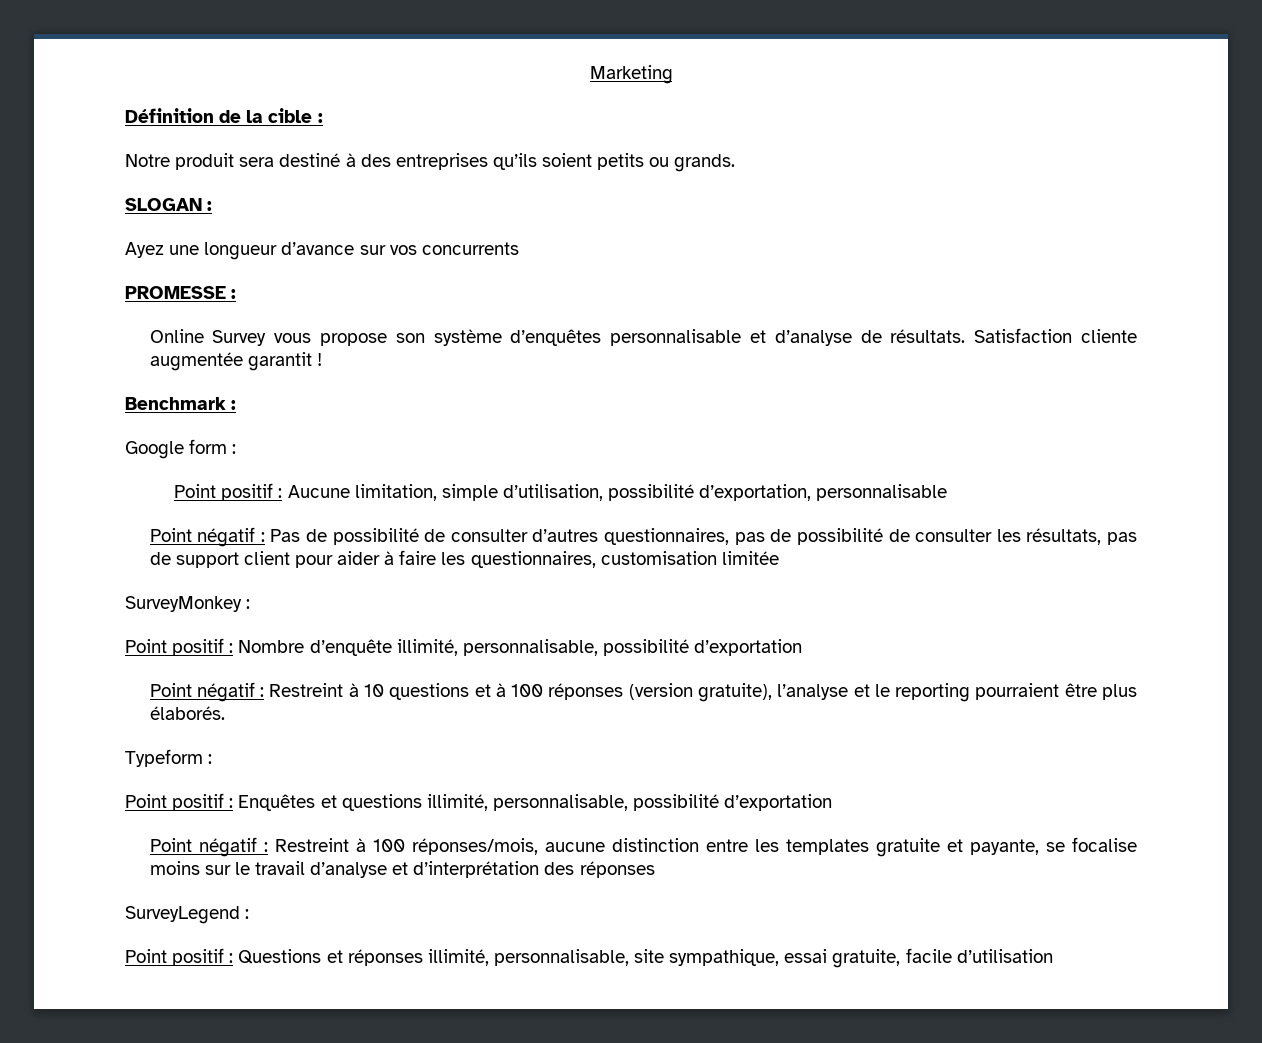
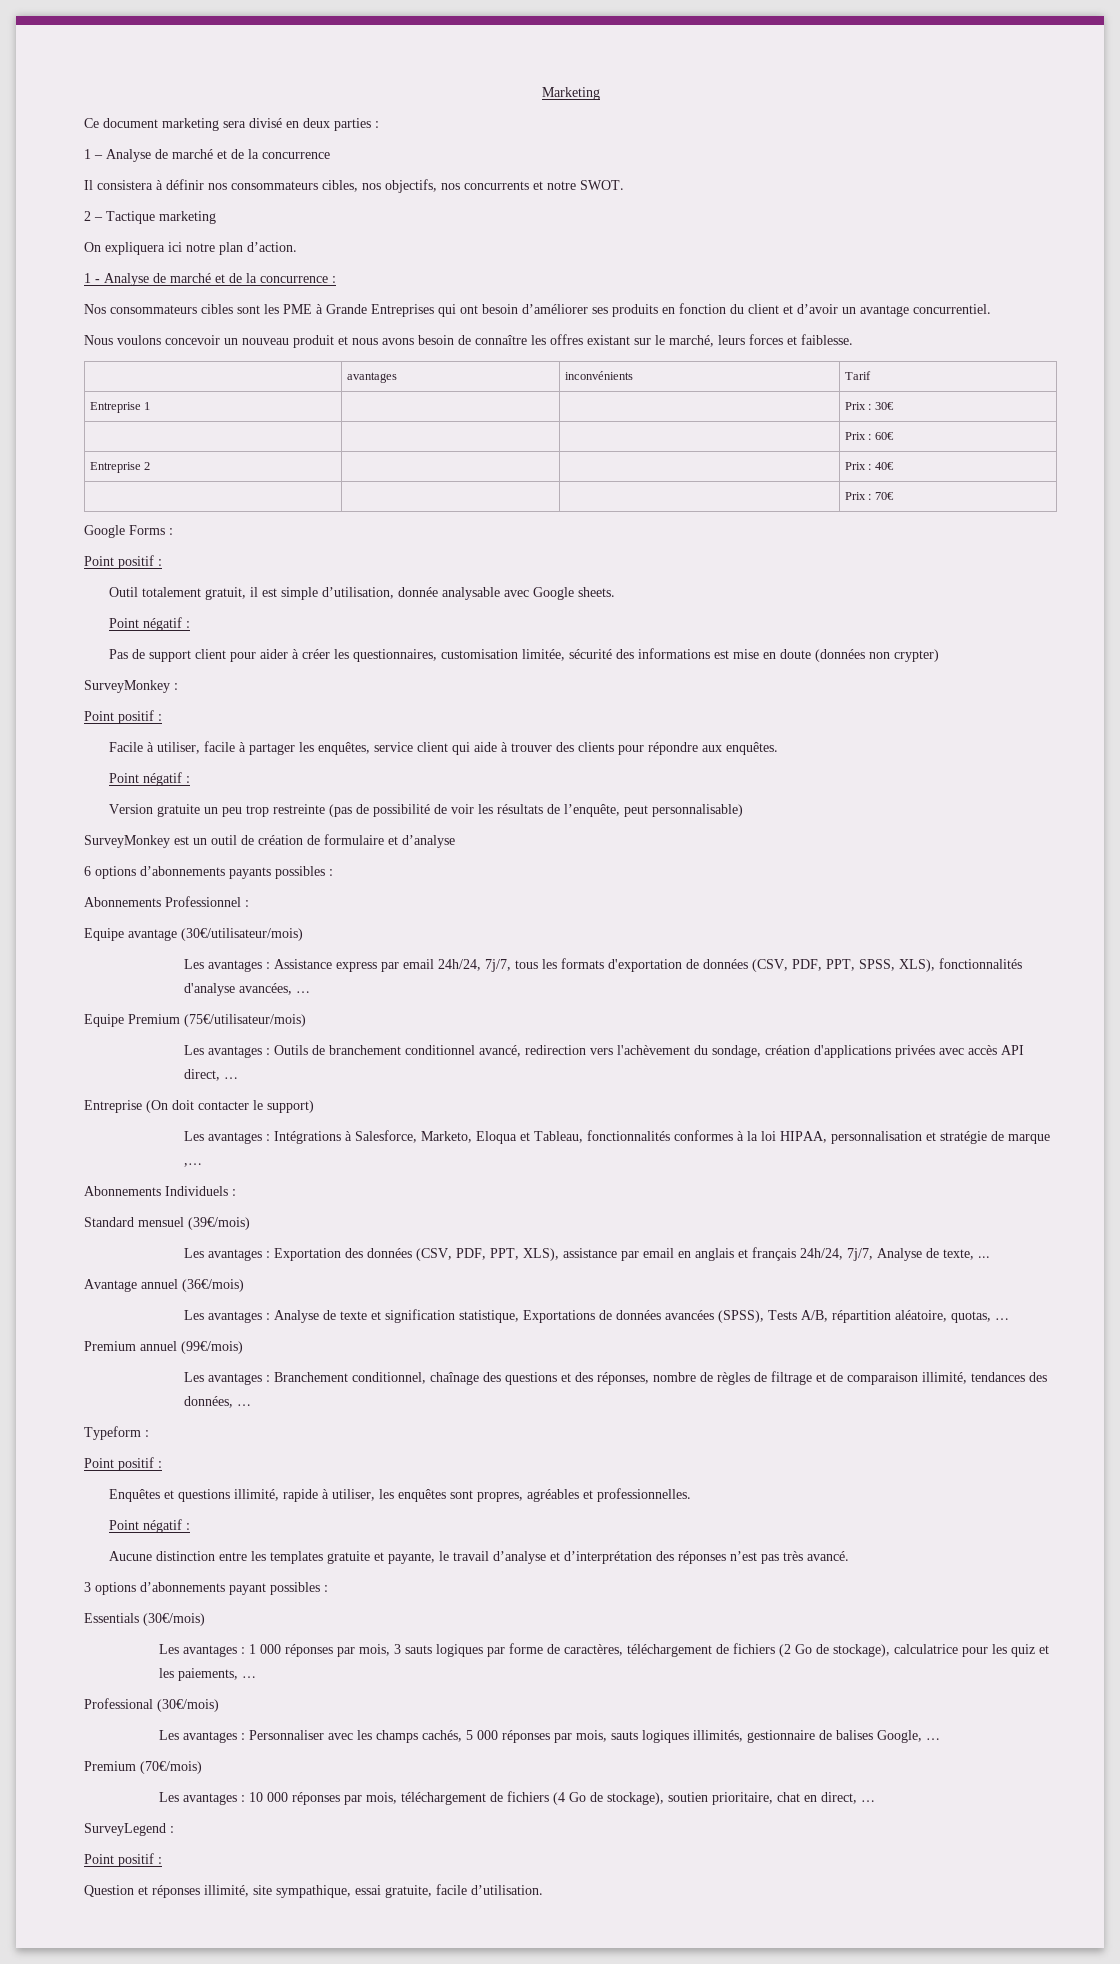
- Définition de la cible :
- Notre produit sera destiné à des entreprises qu’ils soient petits ou grands.
- SLOGAN :
- Ayez une longueur d’avance sur vos concurrents
- PROMESSE :
- Online Survey vous propose son système d’enquêtes personnalisable et d’analyse de résultats. Satisfaction cliente augmentée garantit !
- Benchmark :
- Google form :
- Point positif : Aucune limitation, simple d’utilisation, possibilité d’exportation, personnalisable
- Point négatif : Pas de possibilité de consulter d’autres questionnaires, pas de possibilité de consulter les résultats, pas de support client pour aider à faire les questionnaires, customisation limitée
+ Ce document marketing sera divisé en deux parties :
+ 1 – Analyse de marché et de la concurrence
+ Il consistera à définir nos consommateurs cibles, nos objectifs, nos concurrents et notre SWOT.
+ 2 – Tactique marketing
+ On expliquera ici notre plan d’action.
+ 1 - Analyse de marché et de la concurrence :
+ Nos consommateurs cibles sont les PME à Grande Entreprises qui ont besoin d’améliorer ses produits en fonction du client et d’avoir un avantage concurrentiel.
+ Nous voulons concevoir un nouveau produit et nous avons besoin de connaître les offres existant sur le marché, leurs forces et faiblesse.
+ | avantages | inconvénients | Tarif
+ Entreprise 1 | | | Prix : 30€
+ | | | Prix : 60€
+ Entreprise 2 | | | Prix : 40€
+ | | | Prix : 70€
+ Google Forms :
+ Point positif :
+ Outil totalement gratuit, il est simple d’utilisation, donnée analysable avec Google sheets.
+ Point négatif :
+ Pas de support client pour aider à créer les questionnaires, customisation limitée, sécurité des informations est mise en doute (données non crypter)
  SurveyMonkey :
- Point positif : Nombre d’enquête illimité, personnalisable, possibilité d’exportation
- Point négatif : Restreint à 10 questions et à 100 réponses (version gratuite), l’analyse et le reporting pourraient être plus élaborés.
+ Point positif :
+ Facile à utiliser, facile à partager les enquêtes, service client qui aide à trouver des clients pour répondre aux enquêtes.
+ Point négatif :
+ Version gratuite un peu trop restreinte (pas de possibilité de voir les résultats de l’enquête, peut personnalisable)
+ SurveyMonkey est un outil de création de formulaire et d’analyse
+ 6 options d’abonnements payants possibles :
+ Abonnements Professionnel :
+ Equipe avantage (30€/utilisateur/mois)
+ Les avantages : Assistance express par email 24h/24, 7j/7, tous les formats d'exportation de données (CSV, PDF, PPT, SPSS, XLS), fonctionnalités d'analyse avancées, …
+ Equipe Premium (75€/utilisateur/mois)
+ Les avantages : Outils de branchement conditionnel avancé, redirection vers l'achèvement du sondage, création d'applications privées avec accès API direct, …
+ Entreprise (On doit contacter le support)
+ Les avantages : Intégrations à Salesforce, Marketo, Eloqua et Tableau, fonctionnalités conformes à la loi HIPAA, personnalisation et stratégie de marque ,…
+ Abonnements Individuels :
+ Standard mensuel (39€/mois)
+ Les avantages : Exportation des données (CSV, PDF, PPT, XLS), assistance par email en anglais et français 24h/24, 7j/7, Analyse de texte, ...
+ Avantage annuel (36€/mois)
+ Les avantages : Analyse de texte et signification statistique, Exportations de données avancées (SPSS), Tests A/B, répartition aléatoire, quotas, …
+ Premium annuel (99€/mois)
+ Les avantages : Branchement conditionnel, chaînage des questions et des réponses, nombre de règles de filtrage et de comparaison illimité, tendances des données, …
  Typeform :
- Point positif : Enquêtes et questions illimité, personnalisable, possibilité d’exportation
- Point négatif : Restreint à 100 réponses/mois, aucune distinction entre les templates gratuite et payante, se focalise moins sur le travail d’analyse et d’interprétation des réponses
+ Point positif :
+ Enquêtes et questions illimité, rapide à utiliser, les enquêtes sont propres, agréables et professionnelles.
+ Point négatif :
+ Aucune distinction entre les templates gratuite et payante, le travail d’analyse et d’interprétation des réponses n’est pas très avancé.
+ 3 options d’abonnements payant possibles :
+ Essentials (30€/mois)
+ Les avantages : 1 000 réponses par mois, 3 sauts logiques par forme de caractères, téléchargement de fichiers (2 Go de stockage), calculatrice pour les quiz et les paiements, …
+ Professional (30€/mois)
+ Les avantages : Personnaliser avec les champs cachés, 5 000 réponses par mois, sauts logiques illimités, gestionnaire de balises Google, …
+ Premium (70€/mois)
+ Les avantages : 10 000 réponses par mois, téléchargement de fichiers (4 Go de stockage), soutien prioritaire, chat en direct, …
  SurveyLegend :
- Point positif : Questions et réponses illimité, personnalisable, site sympathique, essai gratuite, facile d’utilisation
+ Point positif :
+ Question et réponses illimité, site sympathique, essai gratuite, facile d’utilisation.

